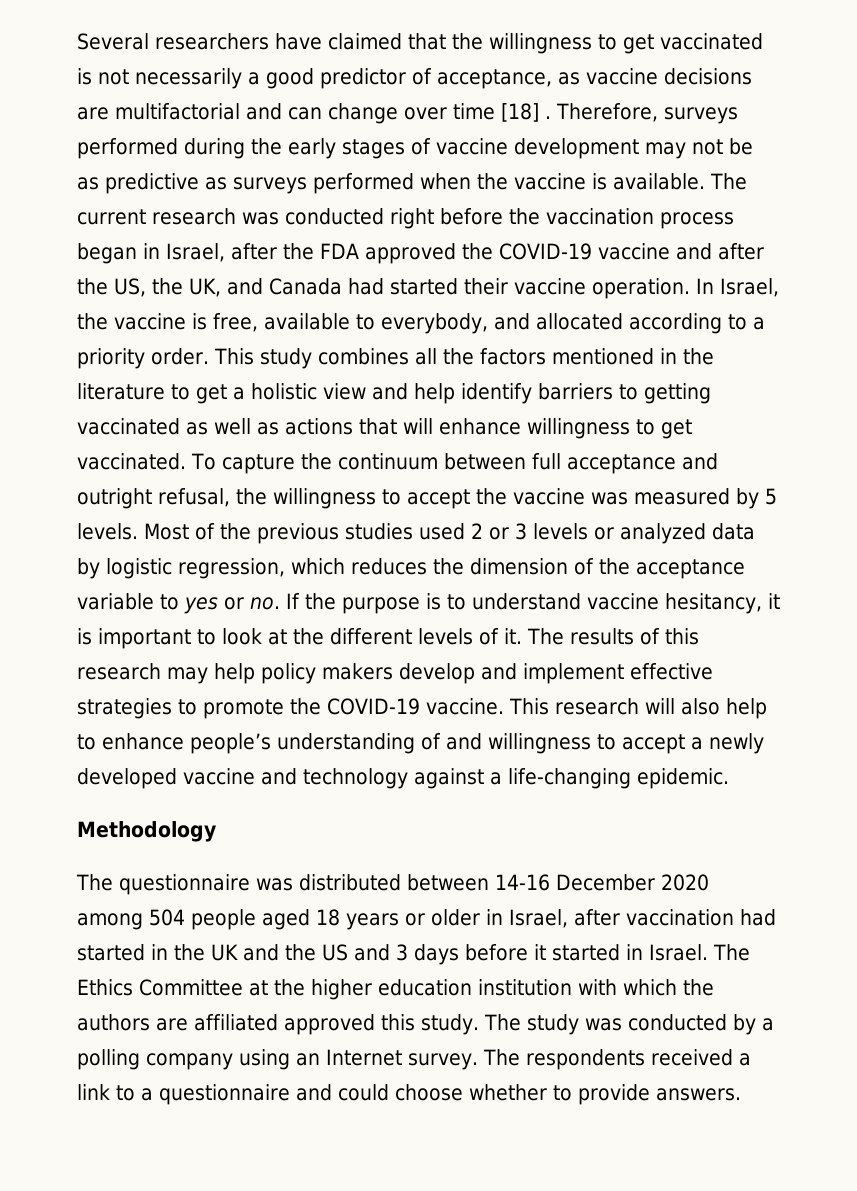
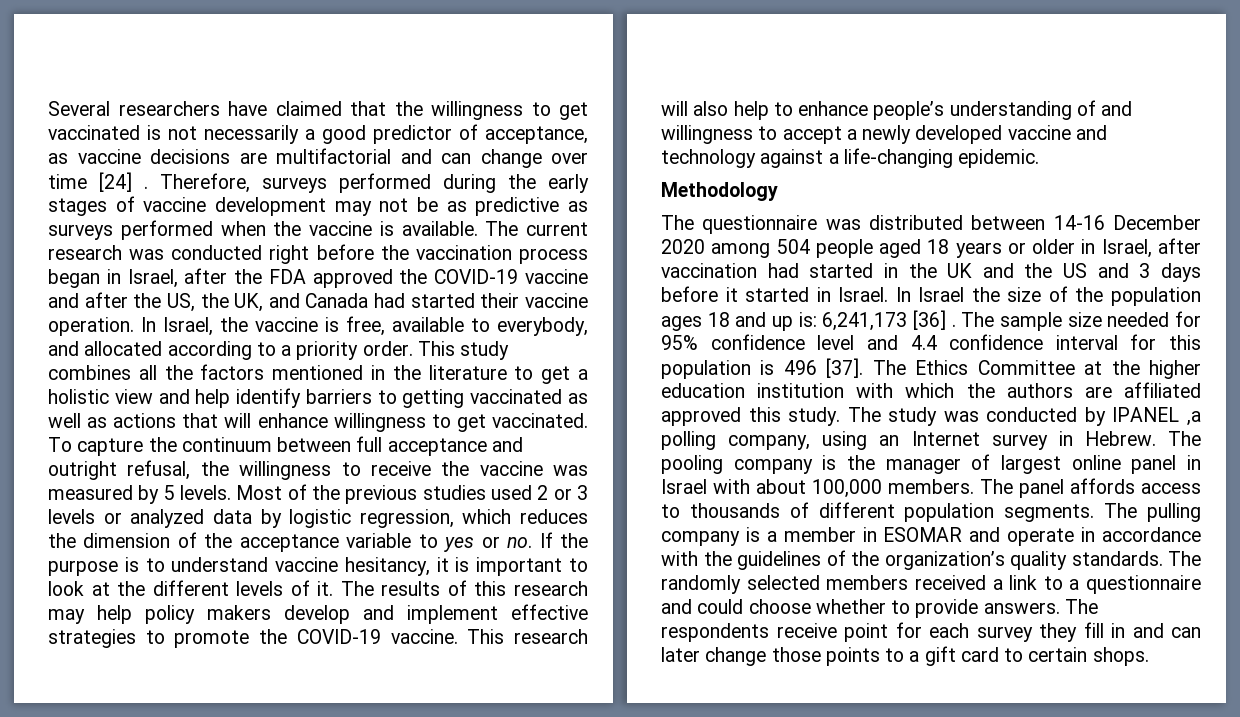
- Several researchers have claimed that the willingness to get vaccinated is not necessarily a good predictor of acceptance, as vaccine decisions are multifactorial and can change over time [18] .
+ Several researchers have claimed that the willingness to get vaccinated is not necessarily a good predictor of acceptance, as vaccine decisions are multifactorial and can change over time [24] .
- To capture the continuum between full acceptance and outright refusal, the willingness to accept the vaccine was measured by 5 levels.
+ To capture the continuum between full acceptance and outright refusal, the willingness to receive the vaccine was measured by 5 levels.
+ In Israel the size of the population ages 18 and up is: 6,241,173 [36] . The sample size needed for 95% confidence level and 4.4 confidence interval for this population is 496 [37].
- The study was conducted by a polling company using an Internet survey. The respondents received a link to a questionnaire and could choose whether to provide answers.
+ The study was conducted by IPANEL ,a polling company, using an Internet survey in Hebrew. The pooling company is the manager of largest online panel in Israel with about 100,000 members. The panel affords access to thousands of different population segments. The pulling company is a member in ESOMAR and operate in accordance with the guidelines of the organization’s quality standards. The randomly selected members received a link to a questionnaire and could choose whether to provide answers.
+ The respondents receive point for each survey they fill in and can later change those points to a gift card to certain shops.

